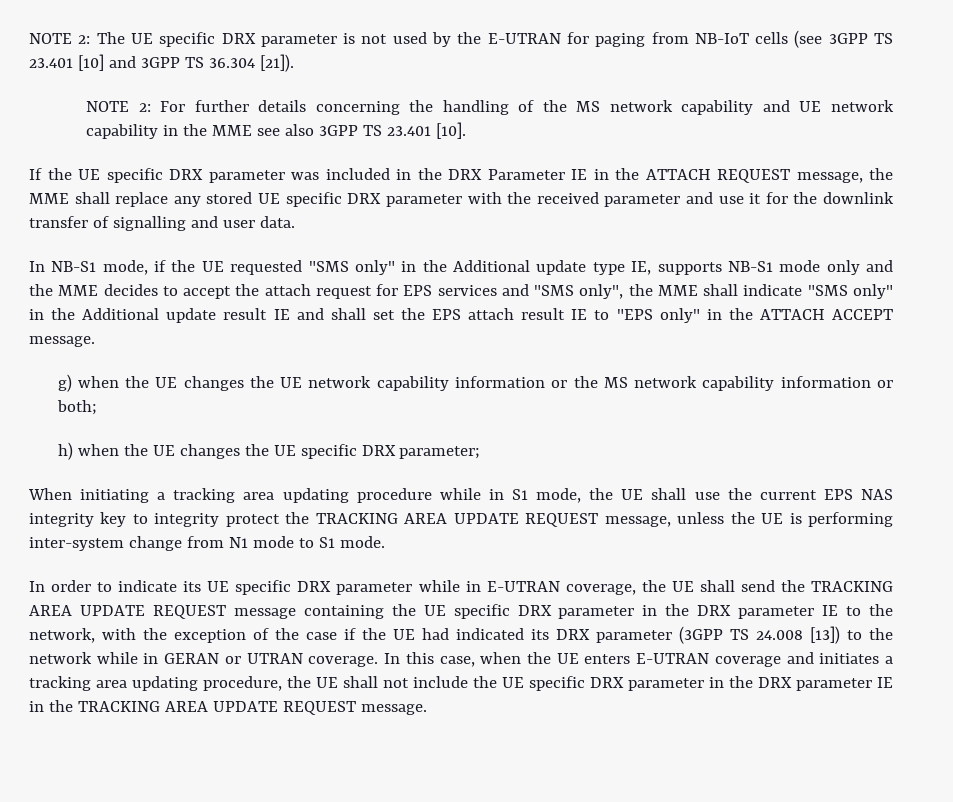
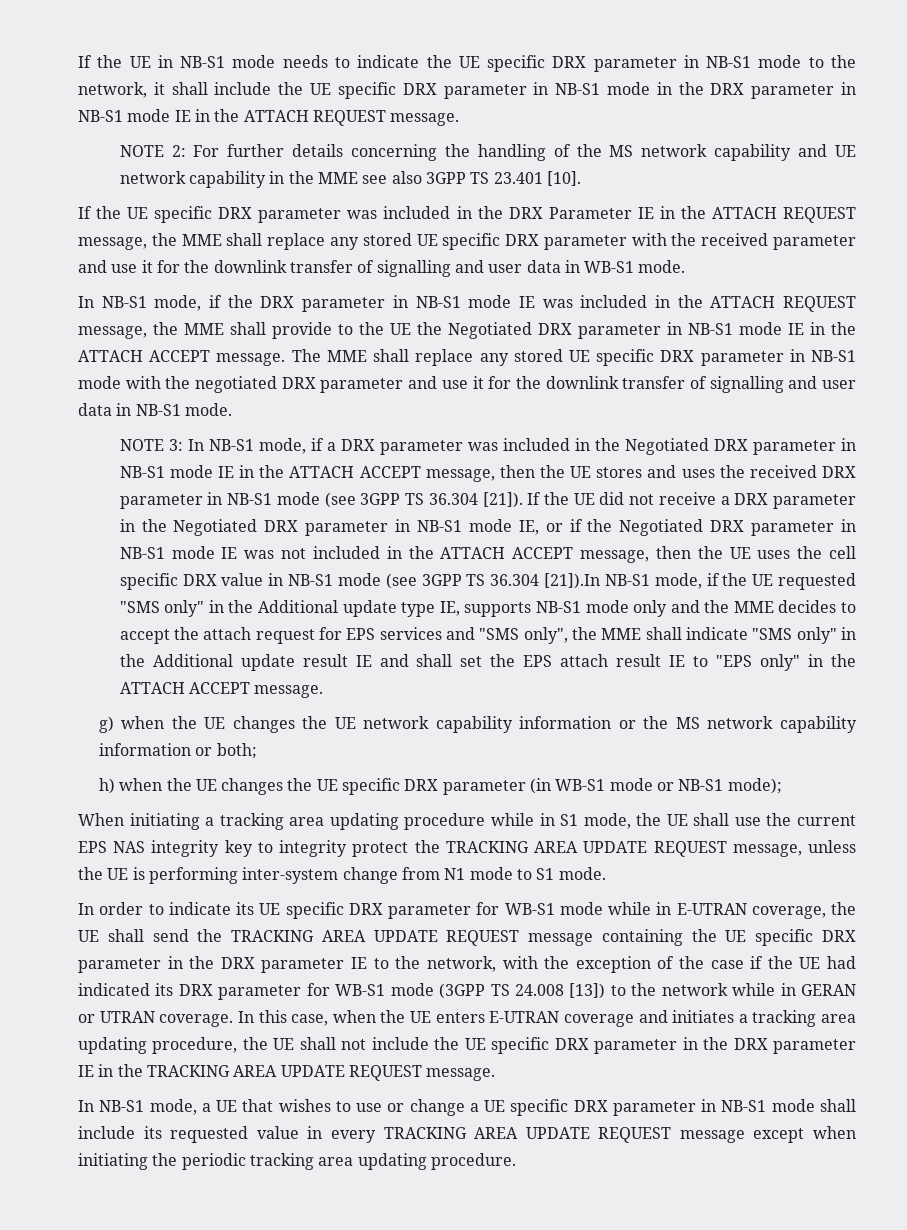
- NOTE 2: The UE specific DRX parameter is not used by the E-UTRAN for paging from NB-IoT cells (see 3GPP TS 23.401 [10] and 3GPP TS 36.304 [21]).
+ If the UE in NB-S1 mode needs to indicate the UE specific DRX parameter in NB-S1 mode to the network, it shall include the UE specific DRX parameter in NB-S1 mode in the DRX parameter in NB-S1 mode IE in the ATTACH REQUEST message.
- If the UE specific DRX parameter was included in the DRX Parameter IE in the ATTACH REQUEST message, the MME shall replace any stored UE specific DRX parameter with the received parameter and use it for the downlink transfer of signalling and user data.
+ If the UE specific DRX parameter was included in the DRX Parameter IE in the ATTACH REQUEST message, the MME shall replace any stored UE specific DRX parameter with the received parameter and use it for the downlink transfer of signalling and user data in WB-S1 mode.
- In NB-S1 mode, if the UE requested "SMS only" in the Additional update type IE, supports NB-S1 mode only and the MME decides to accept the attach request for EPS services and "SMS only", the MME shall indicate "SMS only" in the Additional update result IE and shall set the EPS attach result IE to "EPS only" in the ATTACH ACCEPT message.
+ In NB-S1 mode, if the DRX parameter in NB-S1 mode IE was included in the ATTACH REQUEST message, the MME shall provide to the UE the Negotiated DRX parameter in NB-S1 mode IE in the ATTACH ACCEPT message. The MME shall replace any stored UE specific DRX parameter in NB-S1 mode with the negotiated DRX parameter and use it for the downlink transfer of signalling and user data in NB-S1 mode.
+ NOTE 3: In NB-S1 mode, if a DRX parameter was included in the Negotiated DRX parameter in NB-S1 mode IE in the ATTACH ACCEPT message, then the UE stores and uses the received DRX parameter in NB-S1 mode (see 3GPP TS 36.304 [21]). If the UE did not receive a DRX parameter in the Negotiated DRX parameter in NB-S1 mode IE, or if the Negotiated DRX parameter in NB-S1 mode IE was not included in the ATTACH ACCEPT message, then the UE uses the cell specific DRX value in NB-S1 mode (see 3GPP TS 36.304 [21]).In NB-S1 mode, if the UE requested "SMS only" in the Additional update type IE, supports NB-S1 mode only and the MME decides to accept the attach request for EPS services and "SMS only", the MME shall indicate "SMS only" in the Additional update result IE and shall set the EPS attach result IE to "EPS only" in the ATTACH ACCEPT message.
- h) when the UE changes the UE specific DRX parameter;
+ h) when the UE changes the UE specific DRX parameter (in WB-S1 mode or NB-S1 mode);
- In order to indicate its UE specific DRX parameter while in E-UTRAN coverage, the UE shall send the TRACKING AREA UPDATE REQUEST message containing the UE specific DRX parameter in the DRX parameter IE to the network, with the exception of the case if the UE had indicated its DRX parameter (3GPP TS 24.008 [13]) to the network while in GERAN or UTRAN coverage.
+ In order to indicate its UE specific DRX parameter for WB-S1 mode while in E-UTRAN coverage, the UE shall send the TRACKING AREA UPDATE REQUEST message containing the UE specific DRX parameter in the DRX parameter IE to the network, with the exception of the case if the UE had indicated its DRX parameter for WB-S1 mode (3GPP TS 24.008 [13]) to the network while in GERAN or UTRAN coverage.
+ In NB-S1 mode, a UE that wishes to use or change a UE specific DRX parameter in NB-S1 mode shall include its requested value in every TRACKING AREA UPDATE REQUEST message except when initiating the periodic tracking area updating procedure.

